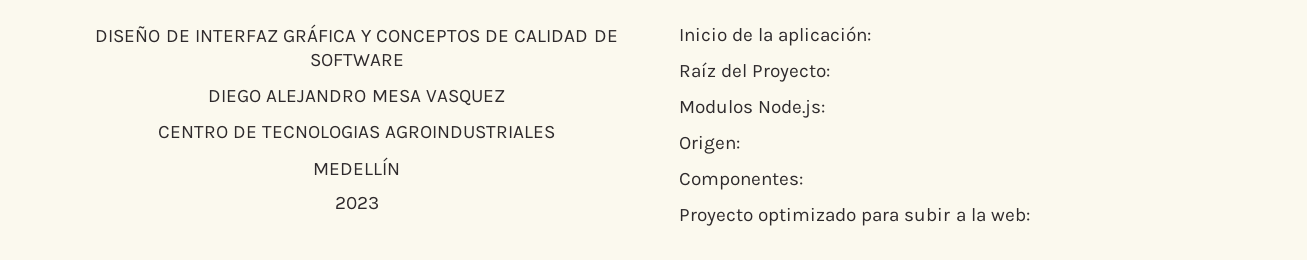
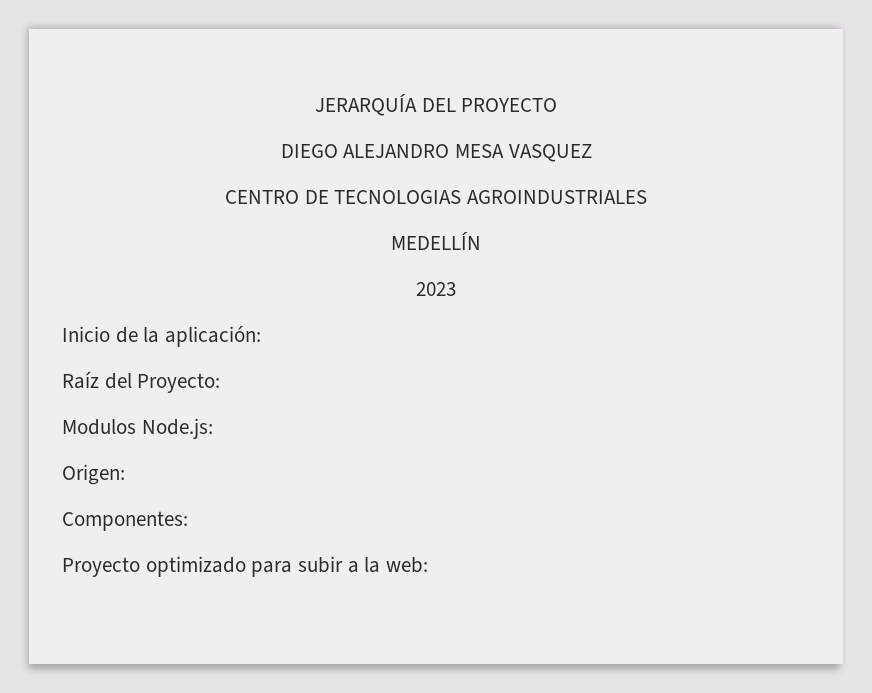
- DISEÑO DE INTERFAZ GRÁFICA Y CONCEPTOS DE CALIDAD DE SOFTWARE
+ JERARQUÍA DEL PROYECTO

